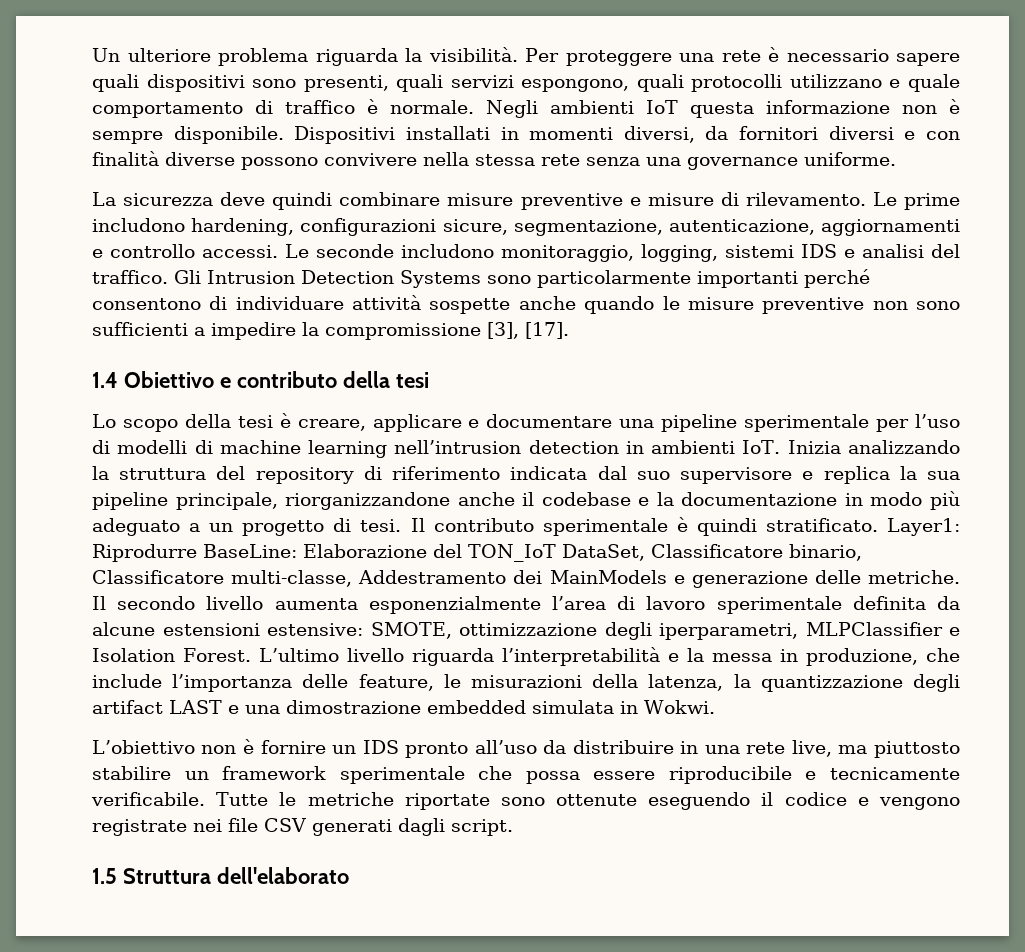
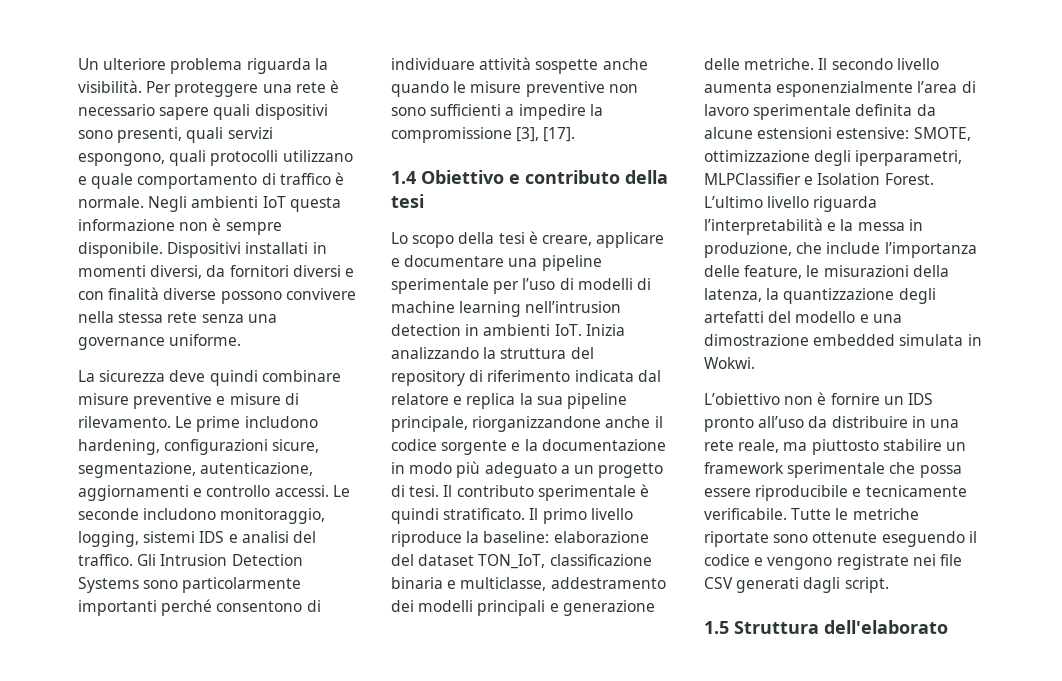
- Lo scopo della tesi è creare, applicare e documentare una pipeline sperimentale per l’uso di modelli di machine learning nell’intrusion detection in ambienti IoT. Inizia analizzando la struttura del repository di riferimento indicata dal suo supervisore e replica la sua pipeline principale, riorganizzandone anche il codebase e la documentazione in modo più adeguato a un progetto di tesi.
+ Lo scopo della tesi è creare, applicare e documentare una pipeline sperimentale per l’uso di modelli di machine learning nell’intrusion detection in ambienti IoT. Inizia analizzando la struttura del repository di riferimento indicata dal relatore e replica la sua pipeline principale, riorganizzandone anche il codice sorgente e la documentazione in modo più adeguato a un progetto di tesi.
- Layer1: Riprodurre BaseLine: Elaborazione del TON_IoT DataSet, Classificatore binario, Classificatore multi-classe, Addestramento dei MainModels e generazione delle metriche.
+ Il primo livello riproduce la baseline: elaborazione del dataset TON_IoT, classificazione binaria e multiclasse, addestramento dei modelli principali e generazione delle metriche.
- L’ultimo livello riguarda l’interpretabilità e la messa in produzione, che include l’importanza delle feature, le misurazioni della latenza, la quantizzazione degli artifact LAST e una dimostrazione embedded simulata in Wokwi.
+ L’ultimo livello riguarda l’interpretabilità e la messa in produzione, che include l’importanza delle feature, le misurazioni della latenza, la quantizzazione degli artefatti del modello e una dimostrazione embedded simulata in Wokwi.
- L’obiettivo non è fornire un IDS pronto all’uso da distribuire in una rete live, ma piuttosto stabilire un framework sperimentale che possa essere riproducibile e tecnicamente verificabile.
+ L’obiettivo non è fornire un IDS pronto all’uso da distribuire in una rete reale, ma piuttosto stabilire un framework sperimentale che possa essere riproducibile e tecnicamente verificabile.

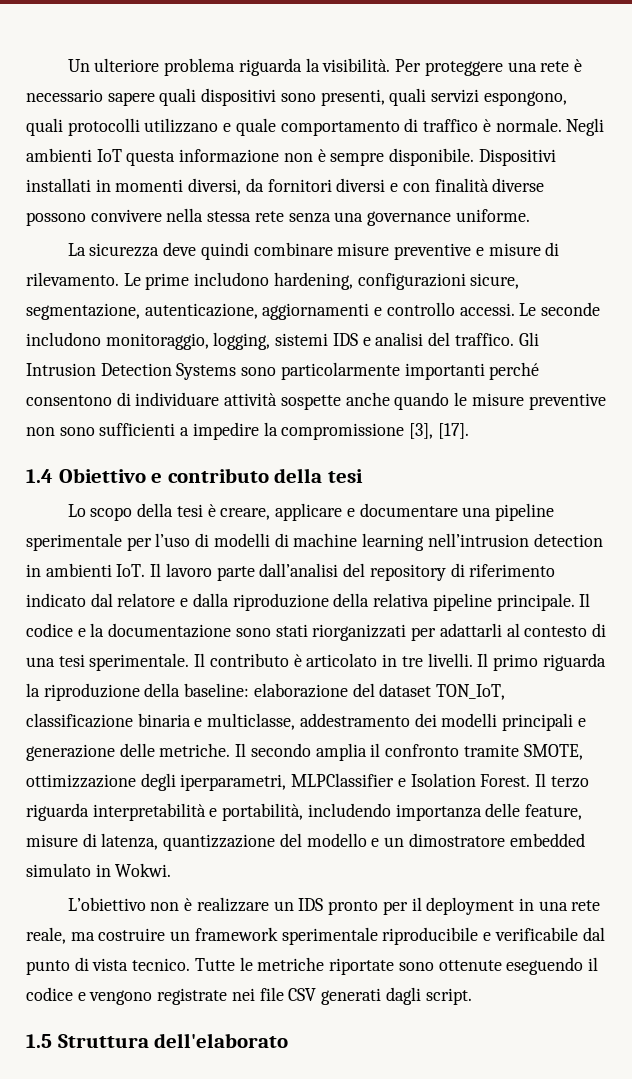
- Lo scopo della tesi è creare, applicare e documentare una pipeline sperimentale per l’uso di modelli di machine learning nell’intrusion detection in ambienti IoT. Inizia analizzando la struttura del repository di riferimento indicata dal relatore e replica la sua pipeline principale, riorganizzandone anche il codice sorgente e la documentazione in modo più adeguato a un progetto di tesi. Il contributo sperimentale è quindi stratificato. Il primo livello riproduce la baseline: elaborazione del dataset TON_IoT, classificazione binaria e multiclasse, addestramento dei modelli principali e generazione delle metriche.
+ Lo scopo della tesi è creare, applicare e documentare una pipeline sperimentale per l’uso di modelli di machine learning nell’intrusion detection in ambienti IoT. Il lavoro parte dall’analisi del repository di riferimento indicato dal relatore e dalla riproduzione della relativa pipeline principale. Il codice e la documentazione sono stati riorganizzati per adattarli al contesto di una tesi sperimentale. Il contributo è articolato in tre livelli. Il primo riguarda la riproduzione della baseline: elaborazione del dataset TON_IoT, classificazione binaria e multiclasse, addestramento dei modelli principali e generazione delle metriche.
- Il secondo livello aumenta esponenzialmente l’area di lavoro sperimentale definita da alcune estensioni estensive: SMOTE, ottimizzazione degli iperparametri, MLPClassifier e Isolation Forest.
+ Il secondo amplia il confronto tramite SMOTE, ottimizzazione degli iperparametri, MLPClassifier e Isolation Forest.
- L’ultimo livello riguarda l’interpretabilità e la messa in produzione, che include l’importanza delle feature, le misurazioni della latenza, la quantizzazione degli artefatti del modello e una dimostrazione embedded simulata in Wokwi.
+ Il terzo riguarda interpretabilità e portabilità, includendo importanza delle feature, misure di latenza, quantizzazione del modello e un dimostratore embedded simulato in Wokwi.
- L’obiettivo non è fornire un IDS pronto all’uso da distribuire in una rete reale, ma piuttosto stabilire un framework sperimentale che possa essere riproducibile e tecnicamente verificabile.
+ L’obiettivo non è realizzare un IDS pronto per il deployment in una rete reale, ma costruire un framework sperimentale riproducibile e verificabile dal punto di vista tecnico.

